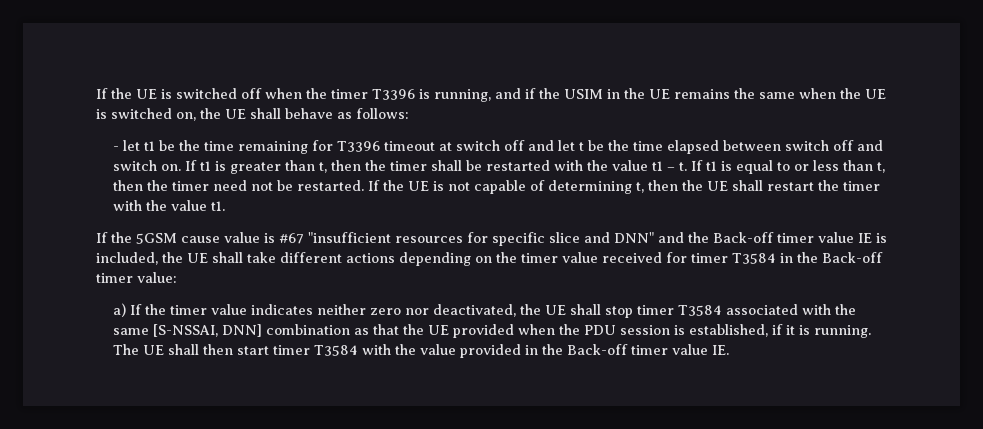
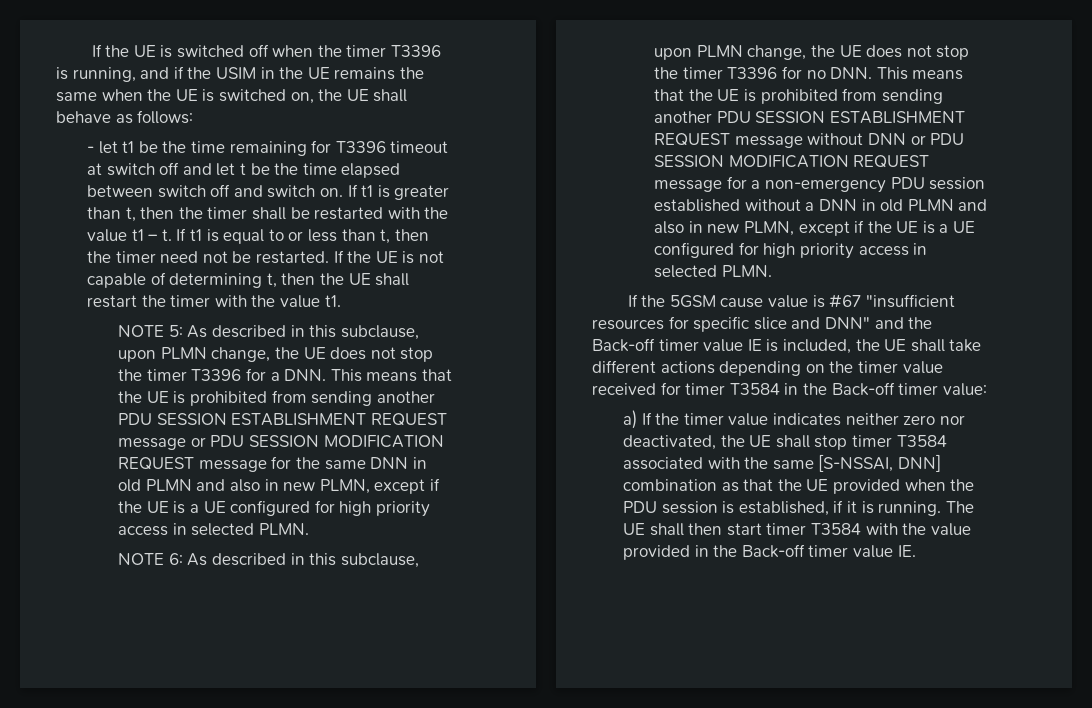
+ NOTE 5: As described in this subclause, upon PLMN change, the UE does not stop the timer T3396 for a DNN. This means that the UE is prohibited from sending another PDU SESSION ESTABLISHMENT REQUEST message or PDU SESSION MODIFICATION REQUEST message for the same DNN in old PLMN and also in new PLMN, except if the UE is a UE configured for high priority access in selected PLMN.
+ NOTE 6: As described in this subclause, upon PLMN change, the UE does not stop the timer T3396 for no DNN. This means that the UE is prohibited from sending another PDU SESSION ESTABLISHMENT REQUEST message without DNN or PDU SESSION MODIFICATION REQUEST message for a non-emergency PDU session established without a DNN in old PLMN and also in new PLMN, except if the UE is a UE configured for high priority access in selected PLMN.

